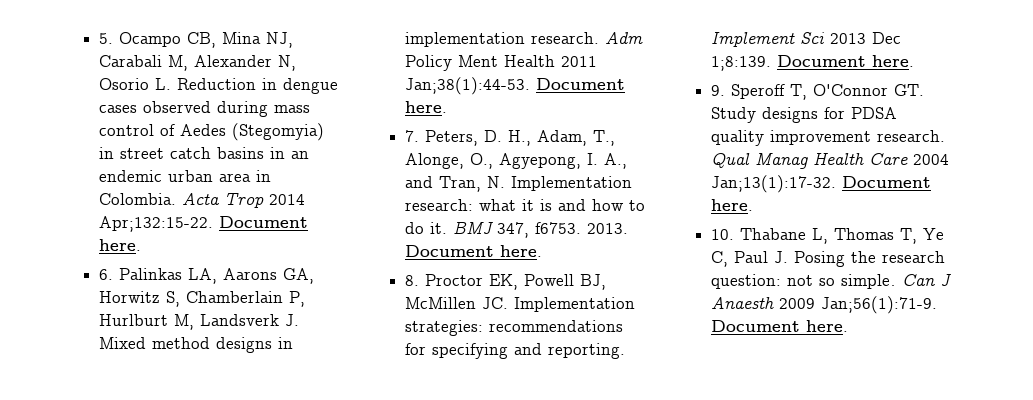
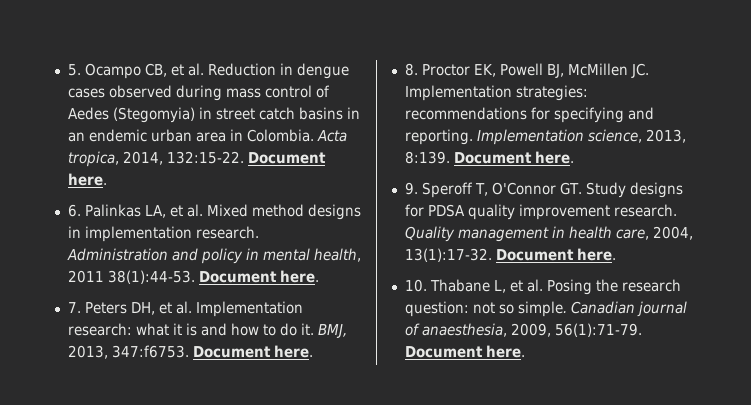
- 5. Ocampo CB, Mina NJ, Carabali M, Alexander N, Osorio L. Reduction in dengue cases observed during mass control of Aedes (Stegomyia) in street catch basins in an endemic urban area in Colombia.
+ 5. Ocampo CB, et al. Reduction in dengue cases observed during mass control of Aedes (Stegomyia) in street catch basins in an endemic urban area in Colombia.
- Acta Trop 2014 Apr;132:15-22.
+ Acta tropica, 2014, 132:15-22.
- 6. Palinkas LA, Aarons GA, Horwitz S, Chamberlain P, Hurlburt M, Landsverk J. Mixed method designs in implementation research.
+ 6. Palinkas LA, et al. Mixed method designs in implementation research.
- Adm Policy Ment Health 2011 Jan;38(1):44-53. Document here.
- 7. Peters, D. H., Adam, T., Alonge, O., Agyepong, I. A., and Tran, N. Implementation research: what it is and how to do it.
+ Administration and policy in mental health, 2011 38(1):44-53. Document here.
+ 7. Peters DH, et al. Implementation research: what it is and how to do it.
- BMJ 347, f6753. 2013.
+ BMJ, 2013, 347:f6753.
- Implement Sci 2013 Dec 1;8:139.
+ Implementation science, 2013, 8:139.
- Qual Manag Health Care 2004 Jan;13(1):17-32.
+ Quality management in health care, 2004, 13(1):17-32.
- 10. Thabane L, Thomas T, Ye C, Paul J. Posing the research question: not so simple.
+ 10. Thabane L, et al. Posing the research question: not so simple.
- Can J Anaesth 2009 Jan;56(1):71-9.
+ Canadian journal of anaesthesia, 2009, 56(1):71-79.

